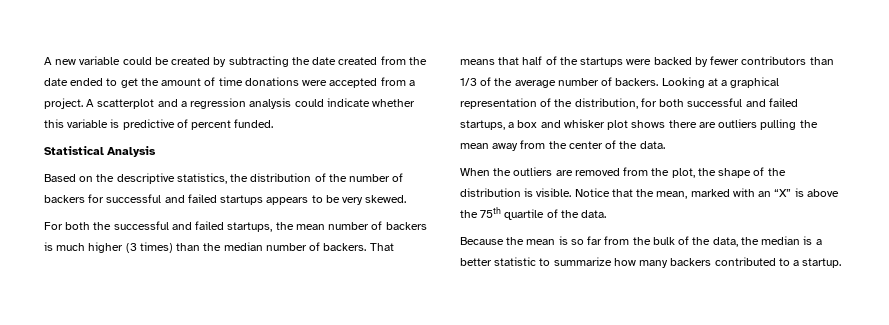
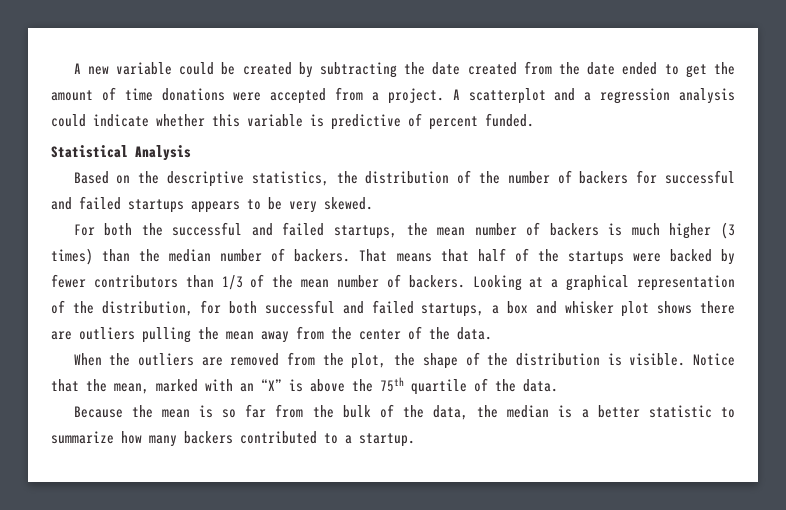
- That means that half of the startups were backed by fewer contributors than 1/3 of the average number of backers.
+ That means that half of the startups were backed by fewer contributors than 1/3 of the mean number of backers.

